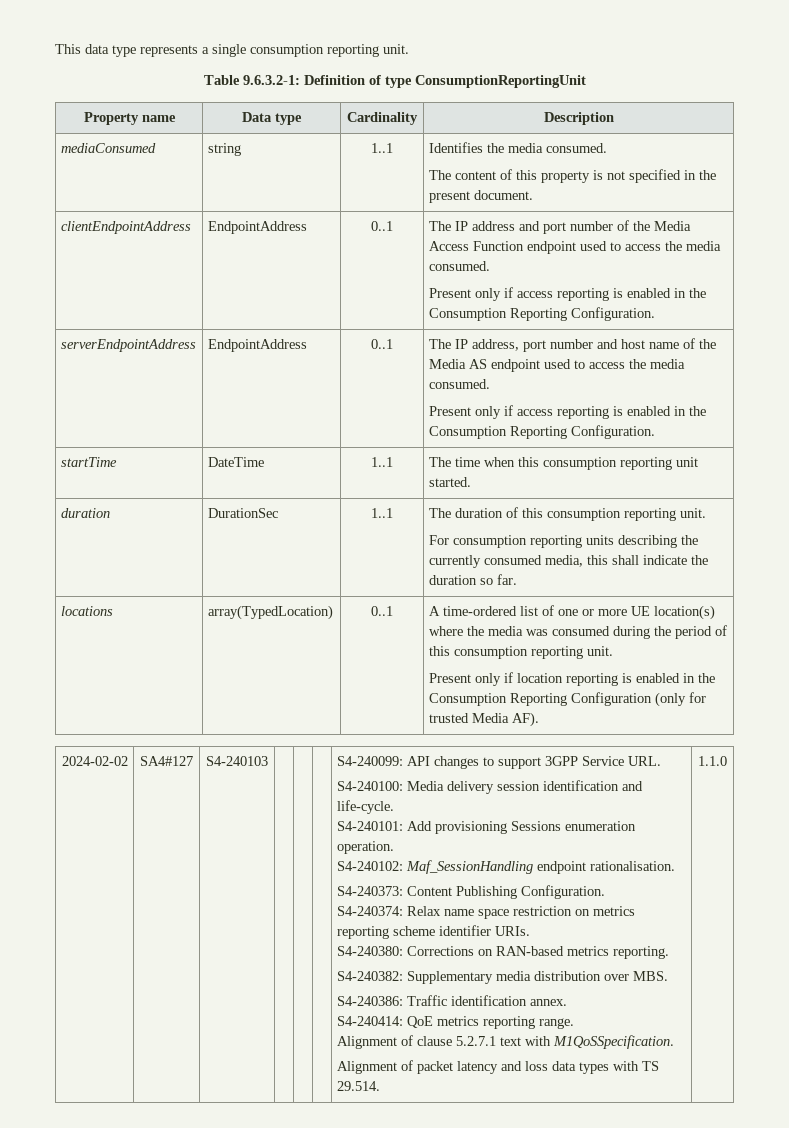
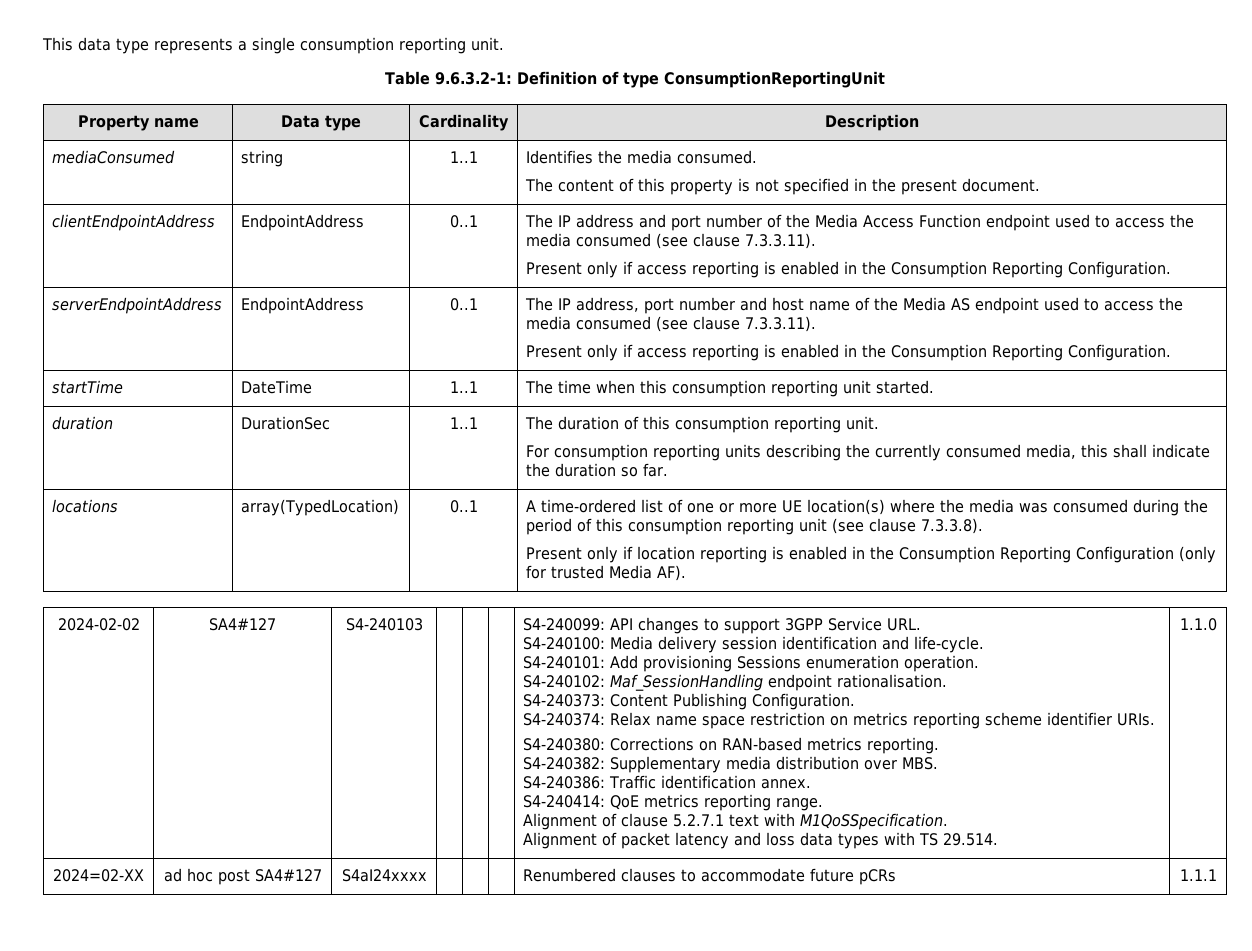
- clientEndpointAddress | EndpointAddress | 0..1 | The IP address and port number of the Media Access Function endpoint used to access the media consumed.
+ clientEndpointAddress | EndpointAddress | 0..1 | The IP address and port number of the Media Access Function endpoint used to access the media consumed (see clause 7.3.3.11).
- serverEndpointAddress | EndpointAddress | 0..1 | The IP address, port number and host name of the Media AS endpoint used to access the media consumed.
+ serverEndpointAddress | EndpointAddress | 0..1 | The IP address, port number and host name of the Media AS endpoint used to access the media consumed (see clause 7.3.3.11).
- A time-ordered list of one or more UE location(s) where the media was consumed during the period of this consumption reporting unit.
+ A time-ordered list of one or more UE location(s) where the media was consumed during the period of this consumption reporting unit (see clause 7.3.3.8).
+ 2024=02-XX | ad hoc post SA4#127 | S4aI24xxxx | | | | Renumbered clauses to accommodate future pCRs | 1.1.1

